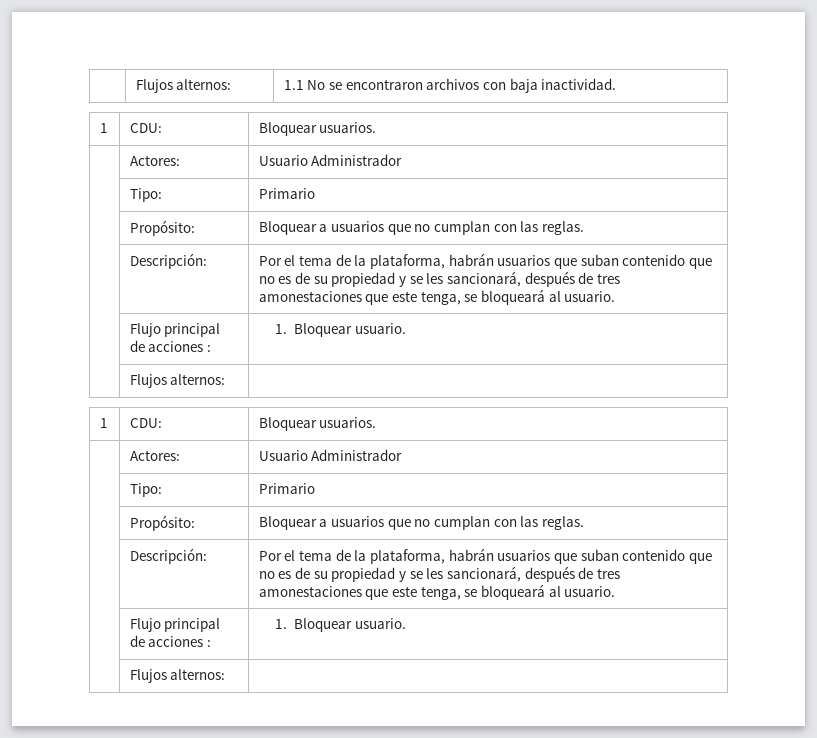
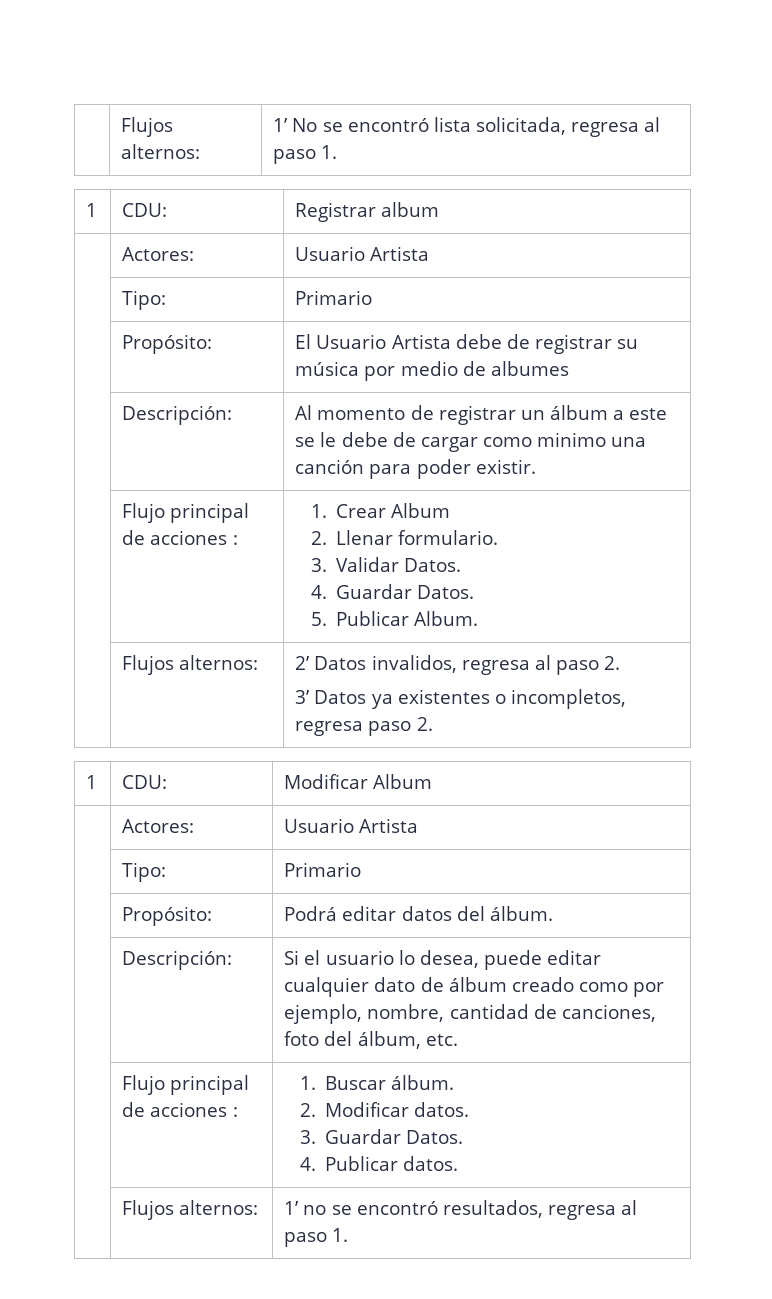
- | Flujos alternos: | 1.1 No se encontraron archivos con baja inactividad.
- 1 | CDU: | Bloquear usuarios.
- | Actores: | Usuario Administrador
+ | Flujos alternos: | 1’ No se encontró lista solicitada, regresa al paso 1.
+ 1 | CDU: | Registrar album
+ | Actores: | Usuario Artista
  | Tipo: | Primario
- | Propósito: | Bloquear a usuarios que no cumplan con las reglas.
- | Descripción: | Por el tema de la plataforma, habrán usuarios que suban contenido que no es de su propiedad y se les sancionará, después de tres amonestaciones que este tenga, se bloqueará al usuario.
- | Flujo principal de acciones : | 1. Bloquear usuario.
- | Flujos alternos: |
- 1 | CDU: | Bloquear usuarios.
- | Actores: | Usuario Administrador
+ | Propósito: | El Usuario Artista debe de registrar su música por medio de albumes
+ | Descripción: | Al momento de registrar un álbum a este se le debe de cargar como minimo una canción para poder existir.
+ | Flujo principal de acciones : | 1. Crear Album
+ 2. Llenar formulario.
+ 3. Validar Datos.
+ 4. Guardar Datos.
+ 5. Publicar Album.
+ | Flujos alternos: | 2’ Datos invalidos, regresa al paso 2.
+ 3’ Datos ya existentes o incompletos, regresa paso 2.
+ 1 | CDU: | Modificar Album
+ | Actores: | Usuario Artista
  | Tipo: | Primario
- | Propósito: | Bloquear a usuarios que no cumplan con las reglas.
- | Descripción: | Por el tema de la plataforma, habrán usuarios que suban contenido que no es de su propiedad y se les sancionará, después de tres amonestaciones que este tenga, se bloqueará al usuario.
- | Flujo principal de acciones : | 1. Bloquear usuario.
- | Flujos alternos: |
+ | Propósito: | Podrá editar datos del álbum.
+ | Descripción: | Si el usuario lo desea, puede editar cualquier dato de álbum creado como por ejemplo, nombre, cantidad de canciones, foto del álbum, etc.
+ | Flujo principal de acciones : | 1. Buscar álbum.
+ 2. Modificar datos.
+ 3. Guardar Datos.
+ 4. Publicar datos.
+ | Flujos alternos: | 1’ no se encontró resultados, regresa al paso 1.

